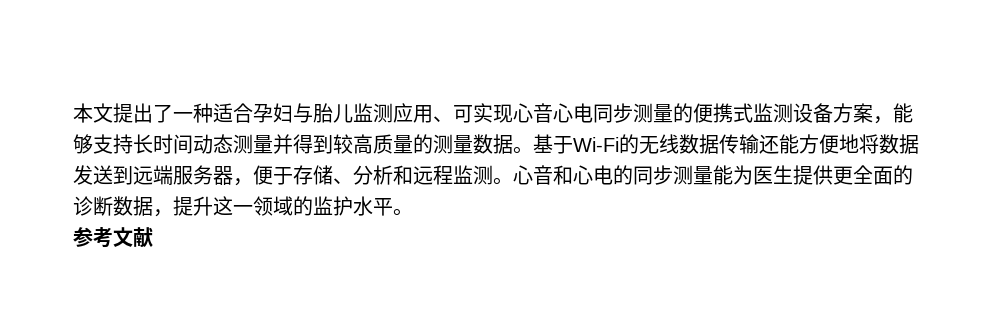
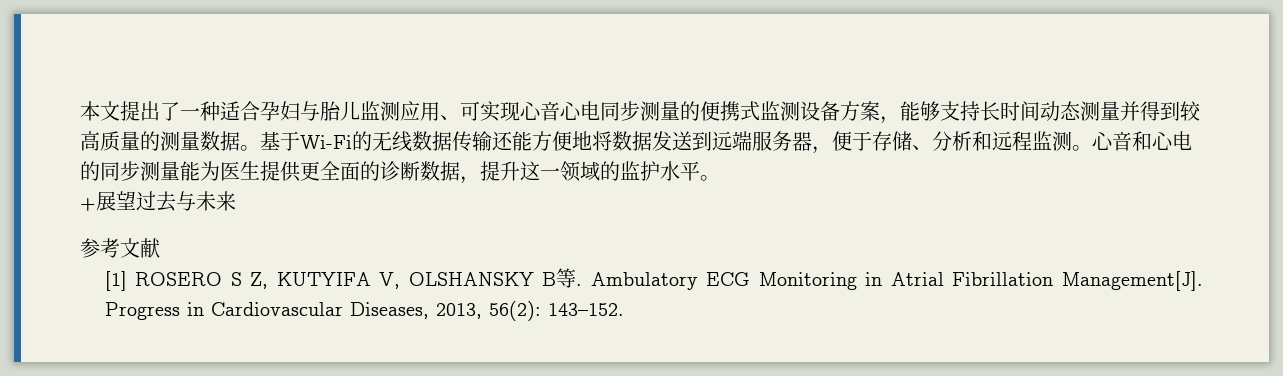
+ +展望过去与未来
  参考文献
+ [1] ROSERO S Z, KUTYIFA V, OLSHANSKY B等. Ambulatory ECG Monitoring in Atrial Fibrillation Management[J]. Progress in Cardiovascular Diseases, 2013, 56(2): 143–152.

